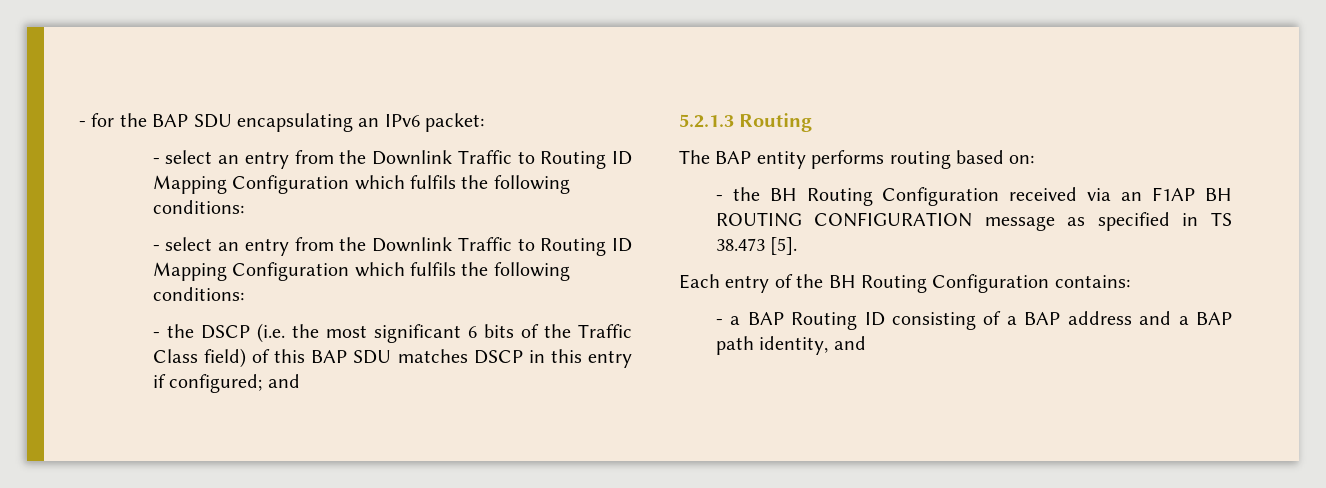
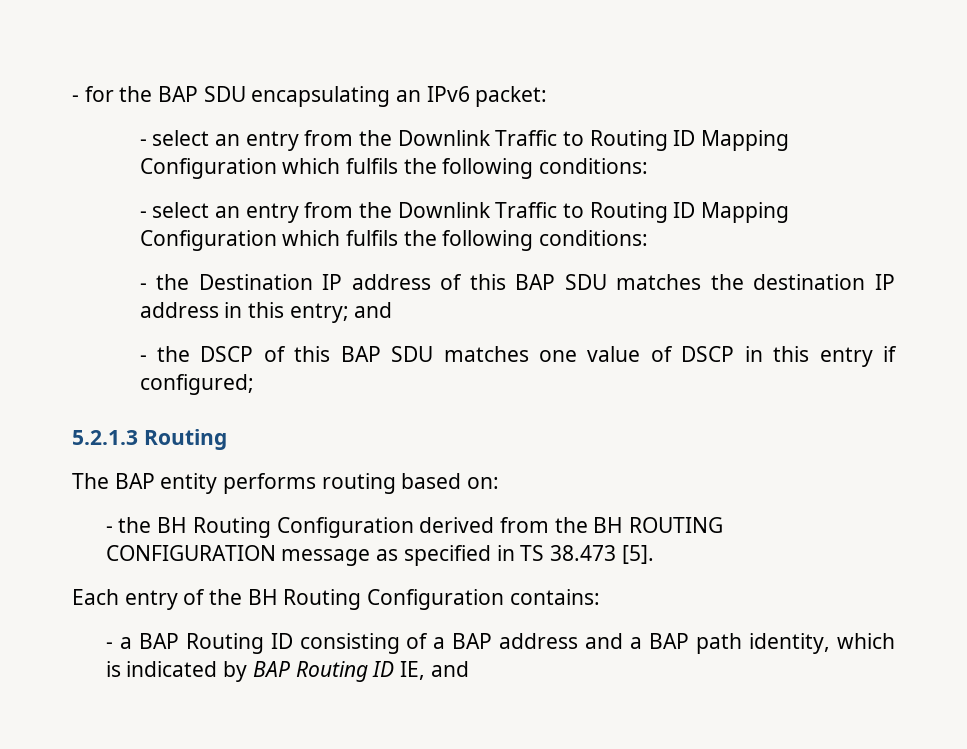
- - the DSCP (i.e. the most significant 6 bits of the Traffic Class field) of this BAP SDU matches DSCP in this entry if configured; and
+ - the Destination IP address of this BAP SDU matches the destination IP address in this entry; and
+ - the DSCP of this BAP SDU matches one value of DSCP in this entry if configured;
- - the BH Routing Configuration received via an F1AP BH ROUTING CONFIGURATION message as specified in TS 38.473 [5].
+ - the BH Routing Configuration derived from the BH ROUTING CONFIGURATION message as specified in TS 38.473 [5].
- - a BAP Routing ID consisting of a BAP address and a BAP path identity, and
+ - a BAP Routing ID consisting of a BAP address and a BAP path identity, which is indicated by BAP Routing ID IE, and

